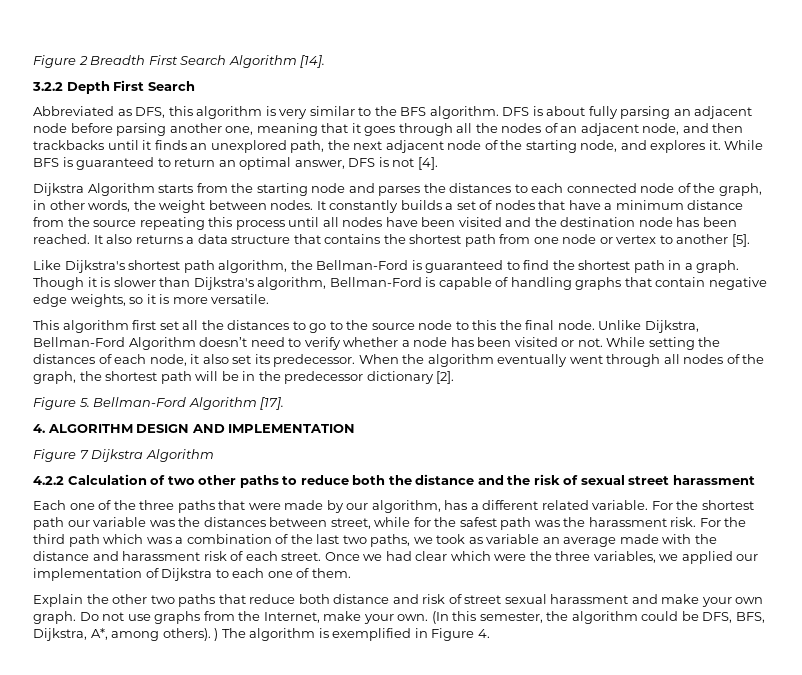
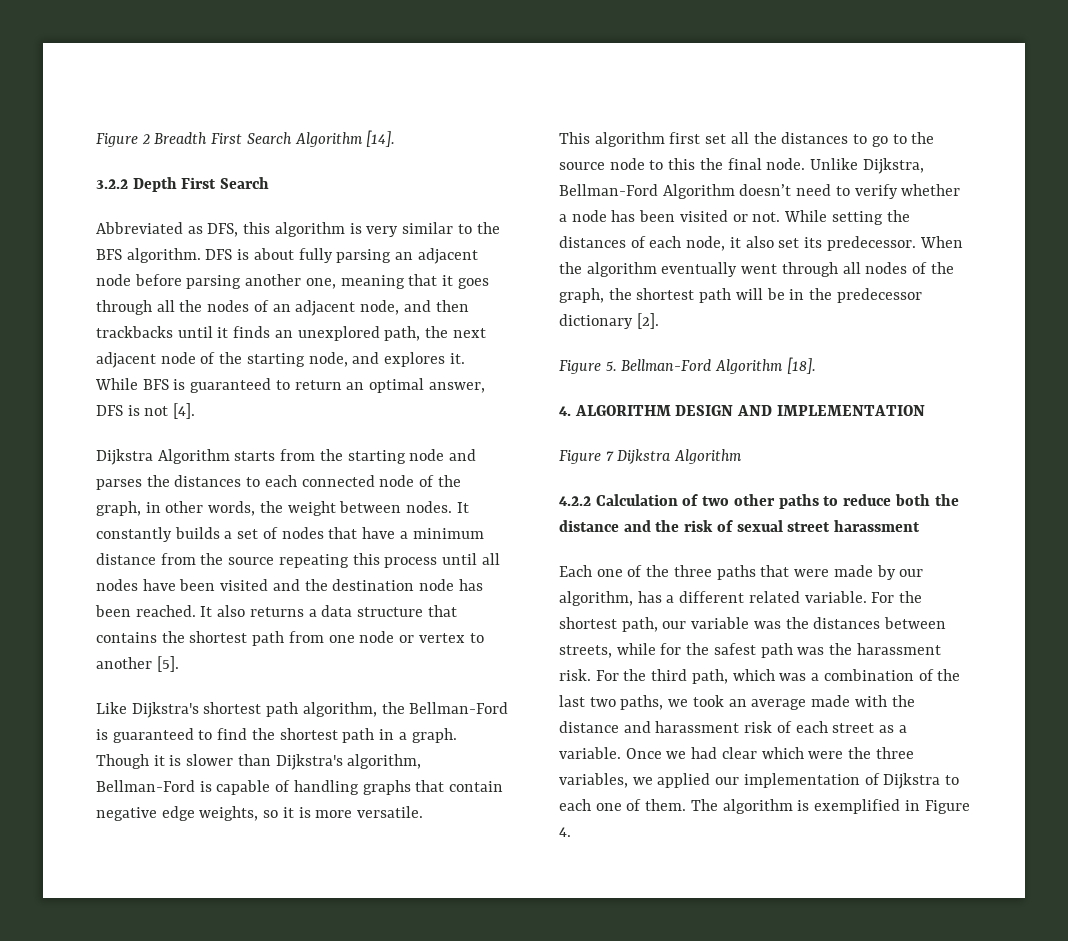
- Figure 5. Bellman-Ford Algorithm [17].
+ Figure 5. Bellman-Ford Algorithm [18].
- For the shortest path our variable was the distances between street, while for the safest path was the harassment risk.
+ For the shortest path, our variable was the distances between streets, while for the safest path was the harassment risk.
- For the third path which was a combination of the last two paths, we took as variable an average made with the distance and harassment risk of each street.
+ For the third path, which was a combination of the last two paths, we took an average made with the distance and harassment risk of each street as a variable.
- Once we had clear which were the three variables, we applied our implementation of Dijkstra to each one of them.
- Explain the other two paths that reduce both distance and risk of street sexual harassment and make your own graph. Do not use graphs from the Internet, make your own. (In this semester, the algorithm could be DFS, BFS, Dijkstra, A*, among others). ) The algorithm is exemplified in Figure 4.
+ Once we had clear which were the three variables, we applied our implementation of Dijkstra to each one of them. The algorithm is exemplified in Figure 4.

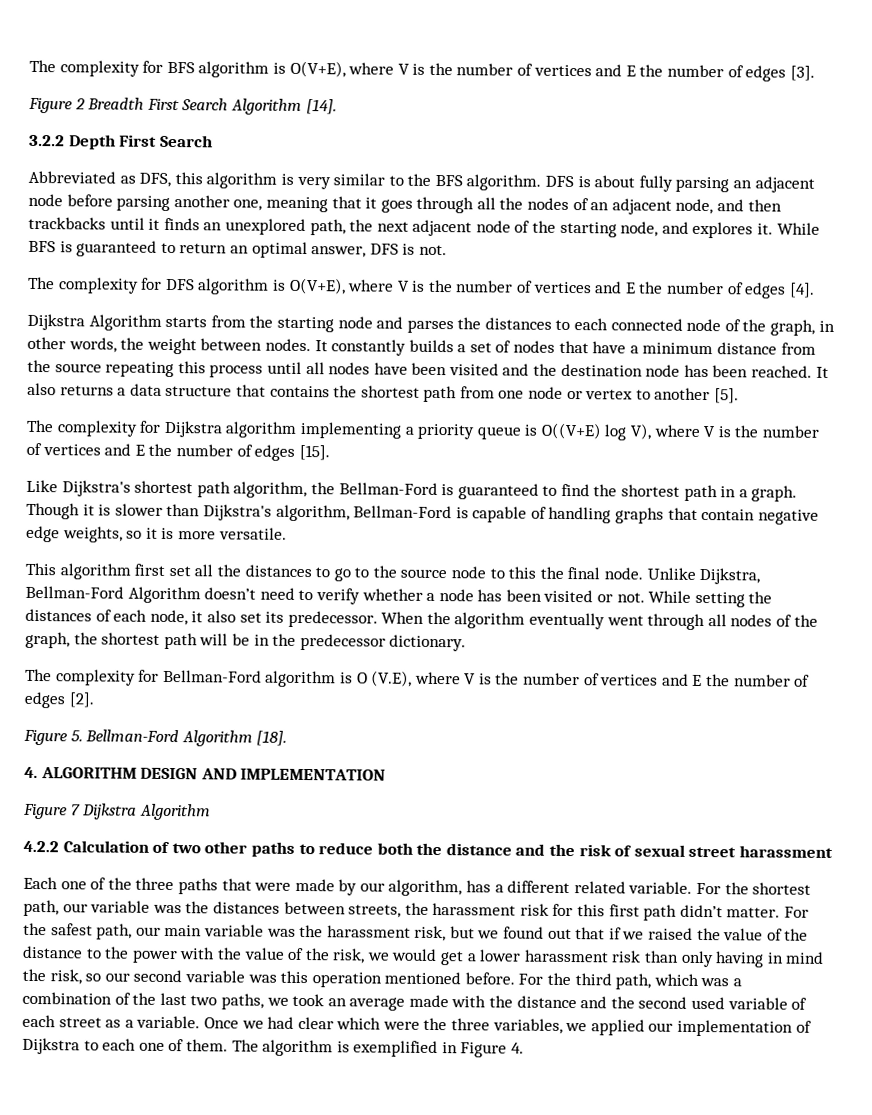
+ The complexity for BFS algorithm is O(V+E), where V is the number of vertices and E the number of edges [3].
- While BFS is guaranteed to return an optimal answer, DFS is not [4].
+ While BFS is guaranteed to return an optimal answer, DFS is not.
+ The complexity for DFS algorithm is O(V+E), where V is the number of vertices and E the number of edges [4].
+ The complexity for Dijkstra algorithm implementing a priority queue is O((V+E) log V), where V is the number of vertices and E the number of edges [15].
- When the algorithm eventually went through all nodes of the graph, the shortest path will be in the predecessor dictionary [2].
+ When the algorithm eventually went through all nodes of the graph, the shortest path will be in the predecessor dictionary.
+ The complexity for Bellman-Ford algorithm is O (V.E), where V is the number of vertices and E the number of edges [2].
- For the shortest path, our variable was the distances between streets, while for the safest path was the harassment risk.
+ For the shortest path, our variable was the distances between streets, the harassment risk for this first path didn’t matter. For the safest path, our main variable was the harassment risk, but we found out that if we raised the value of the distance to the power with the value of the risk, we would get a lower harassment risk than only having in mind the risk, so our second variable was this operation mentioned before.
- For the third path, which was a combination of the last two paths, we took an average made with the distance and harassment risk of each street as a variable.
+ For the third path, which was a combination of the last two paths, we took an average made with the distance and the second used variable of each street as a variable.

